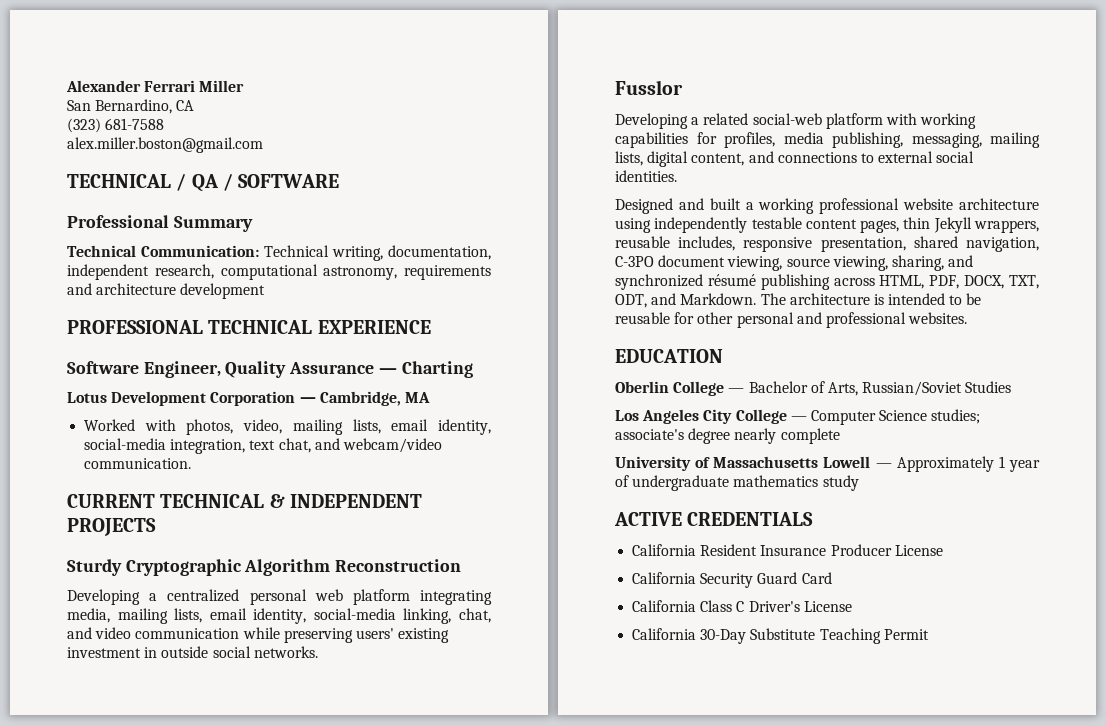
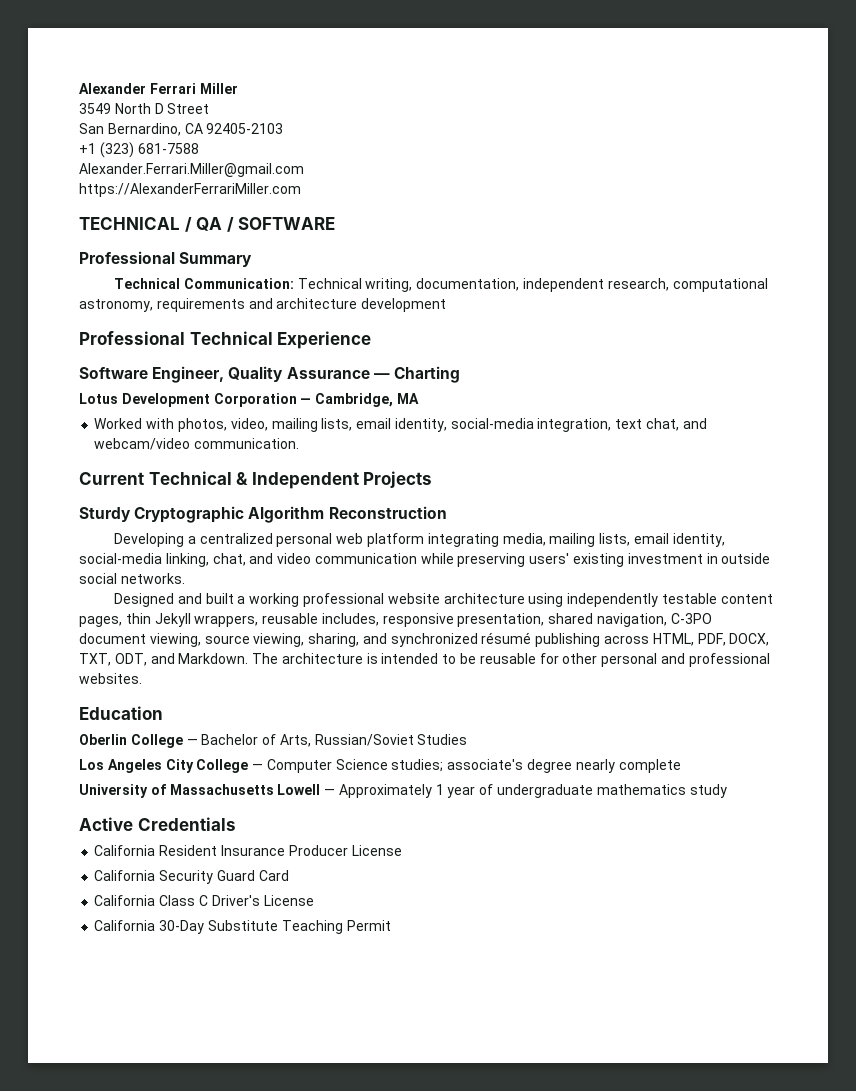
+ 3549 North D Street
- San Bernardino, CA
- (323) 681-7588
+ San Bernardino, CA 92405-2103
+ +1 (323) 681-7588
- alex.miller.boston@gmail.com
+ Alexander.Ferrari.Miller@gmail.com
+ https://AlexanderFerrariMiller.com
- PROFESSIONAL TECHNICAL EXPERIENCE
+ Professional Technical Experience
- CURRENT TECHNICAL & INDEPENDENT PROJECTS
+ Current Technical & Independent Projects
- Fusslor
- Developing a related social-web platform with working capabilities for profiles, media publishing, messaging, mailing lists, digital content, and connections to external social identities.
- EDUCATION
+ Education
- ACTIVE CREDENTIALS
+ Active Credentials

